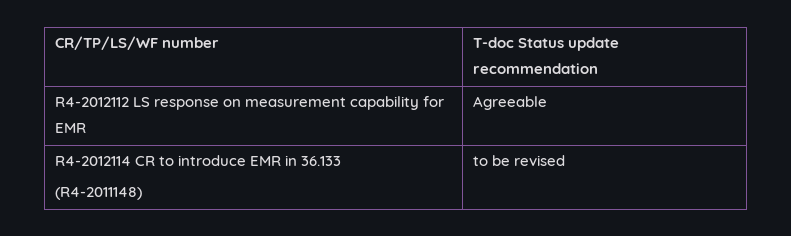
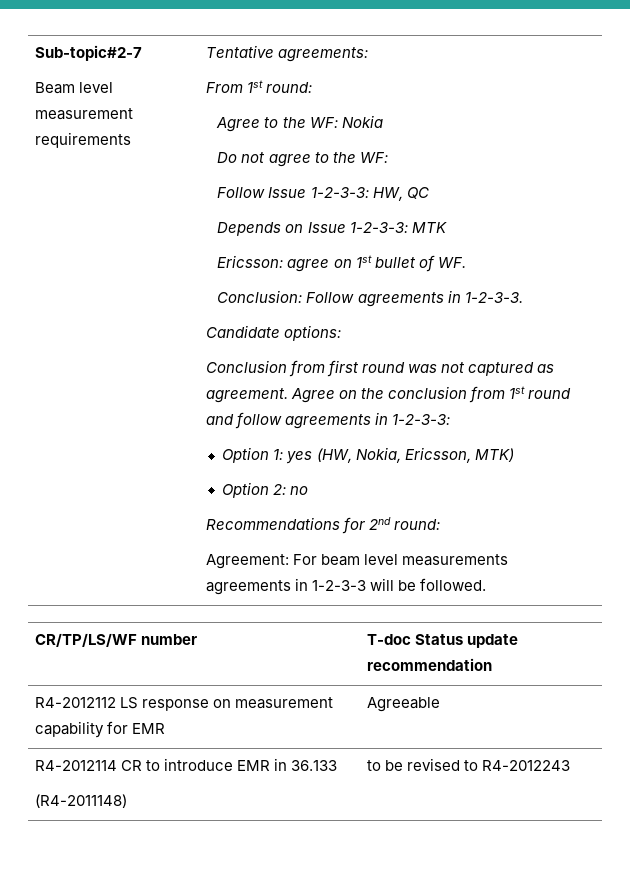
+ Sub-topic#2-7
+ Beam level measurement requirements | Tentative agreements:
+ From 1st round:
+ Agree to the WF: Nokia
+ Do not agree to the WF:
+ Follow Issue 1-2-3-3: HW, QC
+ Depends on Issue 1-2-3-3: MTK
+ Ericsson: agree on 1st bullet of WF.
+ Conclusion: Follow agreements in 1-2-3-3.
+ Candidate options:
+ Conclusion from first round was not captured as agreement. Agree on the conclusion from 1st round and follow agreements in 1-2-3-3:
+ Option 1: yes (HW, Nokia, Ericsson, MTK)
+ Option 2: no
+ Recommendations for 2nd round:
+ Agreement: For beam level measurements agreements in 1-2-3-3 will be followed.
  R4-2012114 CR to introduce EMR in 36.133
- (R4-2011148) | to be revised
+ (R4-2011148) | to be revised to R4-2012243

